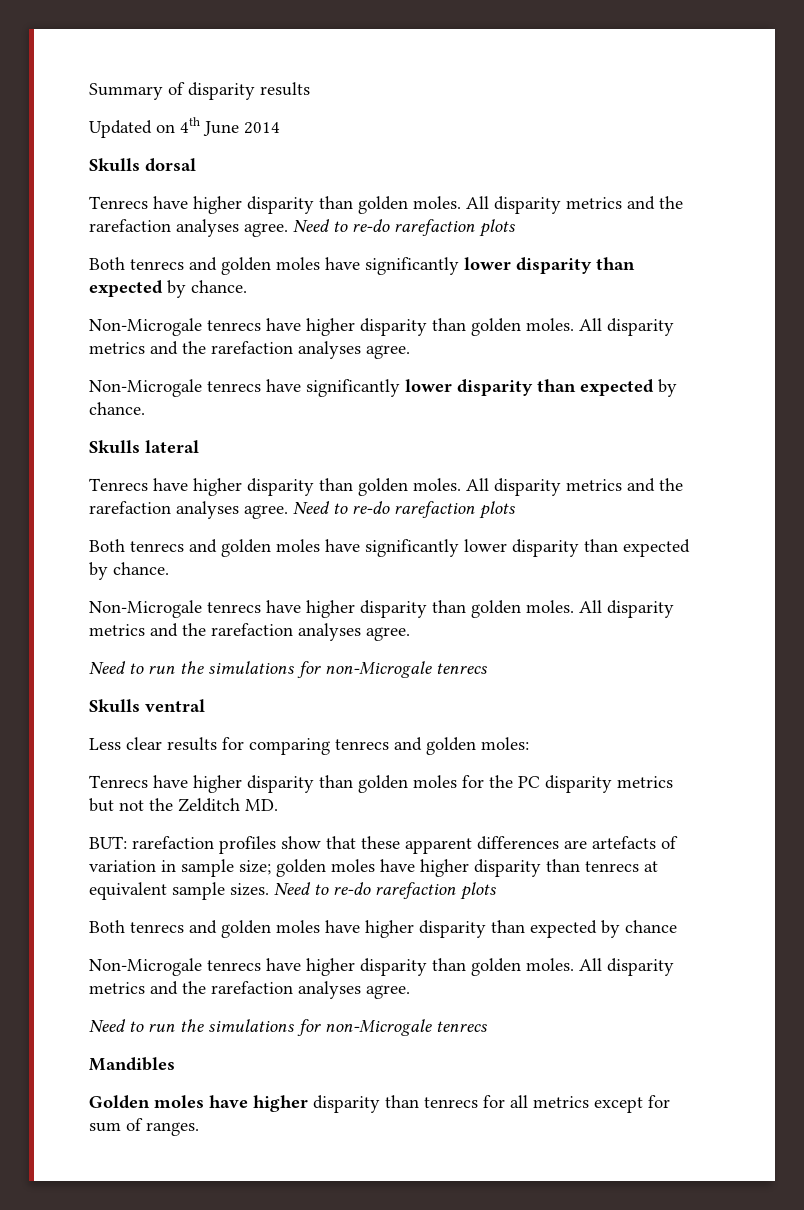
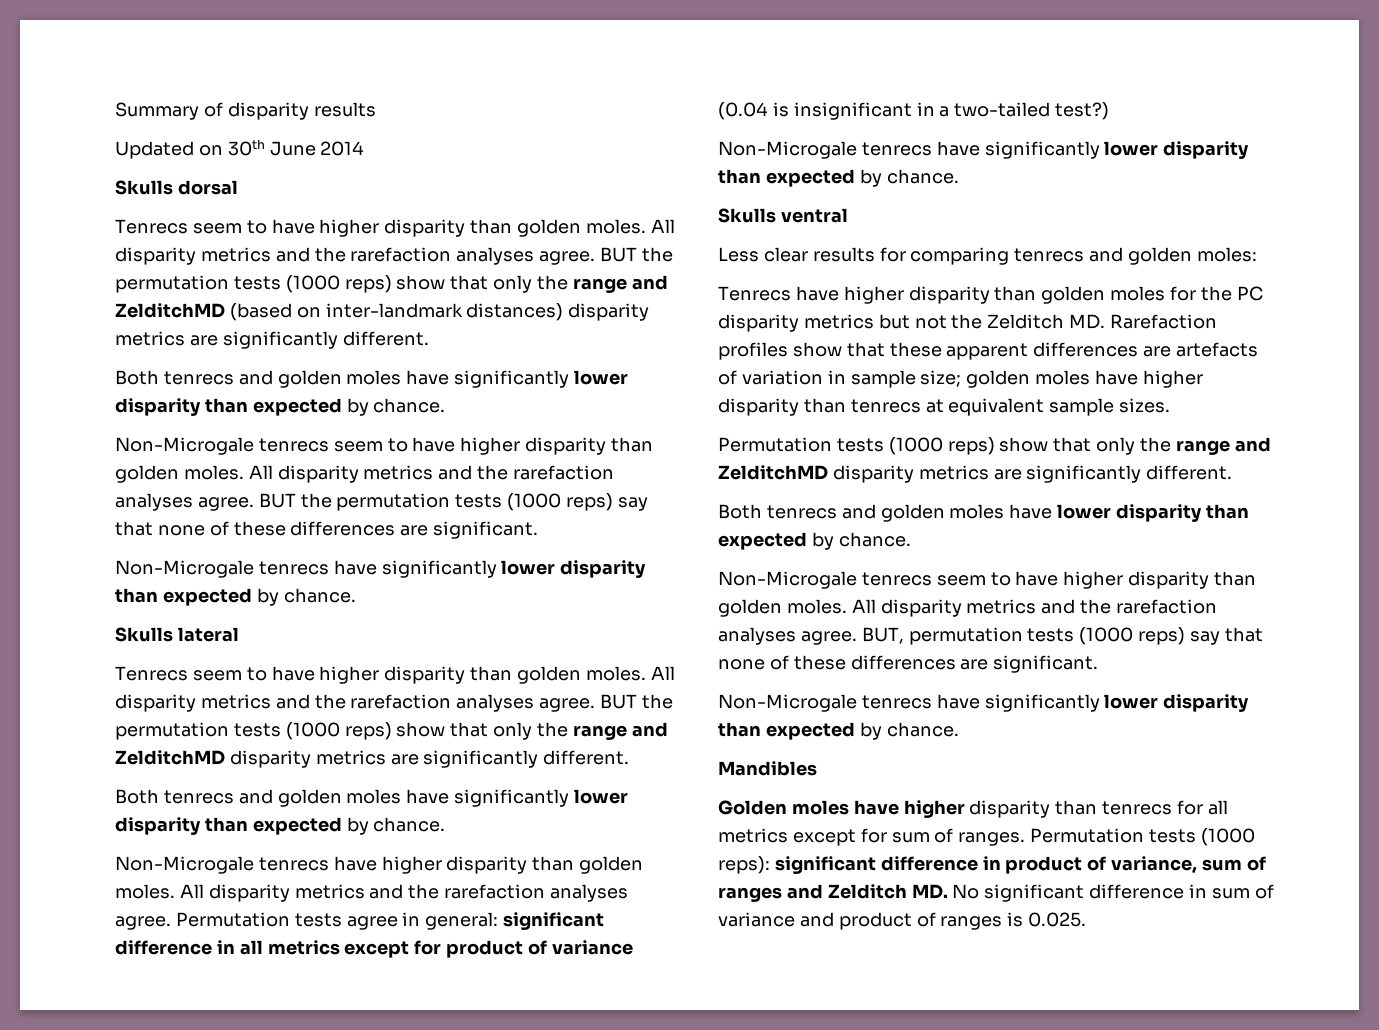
- Updated on 4th June 2014
+ Updated on 30th June 2014
  Skulls dorsal
- Tenrecs have higher disparity than golden moles. All disparity metrics and the rarefaction analyses agree. Need to re-do rarefaction plots
+ Tenrecs seem to have higher disparity than golden moles. All disparity metrics and the rarefaction analyses agree. BUT the permutation tests (1000 reps) show that only the range and ZelditchMD (based on inter-landmark distances) disparity metrics are significantly different.
+ Both tenrecs and golden moles have significantly lower disparity than expected by chance.
+ Non-Microgale tenrecs seem to have higher disparity than golden moles. All disparity metrics and the rarefaction analyses agree. BUT the permutation tests (1000 reps) say that none of these differences are significant.
+ Non-Microgale tenrecs have significantly lower disparity than expected by chance.
+ Skulls lateral
+ Tenrecs seem to have higher disparity than golden moles. All disparity metrics and the rarefaction analyses agree. BUT the permutation tests (1000 reps) show that only the range and ZelditchMD disparity metrics are significantly different.
+ Permutation tests agree in general: significant difference in all metrics except for product of variance (0.04 is insignificant in a two-tailed test?)
- Skulls lateral
- Tenrecs have higher disparity than golden moles. All disparity metrics and the rarefaction analyses agree. Need to re-do rarefaction plots
- Both tenrecs and golden moles have significantly lower disparity than expected by chance.
- Non-Microgale tenrecs have higher disparity than golden moles. All disparity metrics and the rarefaction analyses agree.
- Need to run the simulations for non-Microgale tenrecs
- Tenrecs have higher disparity than golden moles for the PC disparity metrics but not the Zelditch MD.
- BUT: rarefaction profiles show that these apparent differences are artefacts of variation in sample size; golden moles have higher disparity than tenrecs at equivalent sample sizes. Need to re-do rarefaction plots
- Both tenrecs and golden moles have higher disparity than expected by chance
- Non-Microgale tenrecs have higher disparity than golden moles. All disparity metrics and the rarefaction analyses agree.
- Need to run the simulations for non-Microgale tenrecs
+ Tenrecs have higher disparity than golden moles for the PC disparity metrics but not the Zelditch MD. Rarefaction profiles show that these apparent differences are artefacts of variation in sample size; golden moles have higher disparity than tenrecs at equivalent sample sizes.
+ Permutation tests (1000 reps) show that only the range and ZelditchMD disparity metrics are significantly different.
+ Both tenrecs and golden moles have lower disparity than expected by chance.
+ Non-Microgale tenrecs seem to have higher disparity than golden moles. All disparity metrics and the rarefaction analyses agree. BUT, permutation tests (1000 reps) say that none of these differences are significant.
+ Non-Microgale tenrecs have significantly lower disparity than expected by chance.
+ Permutation tests (1000 reps): significant difference in product of variance, sum of ranges and Zelditch MD. No significant difference in sum of variance and product of ranges is 0.025.

